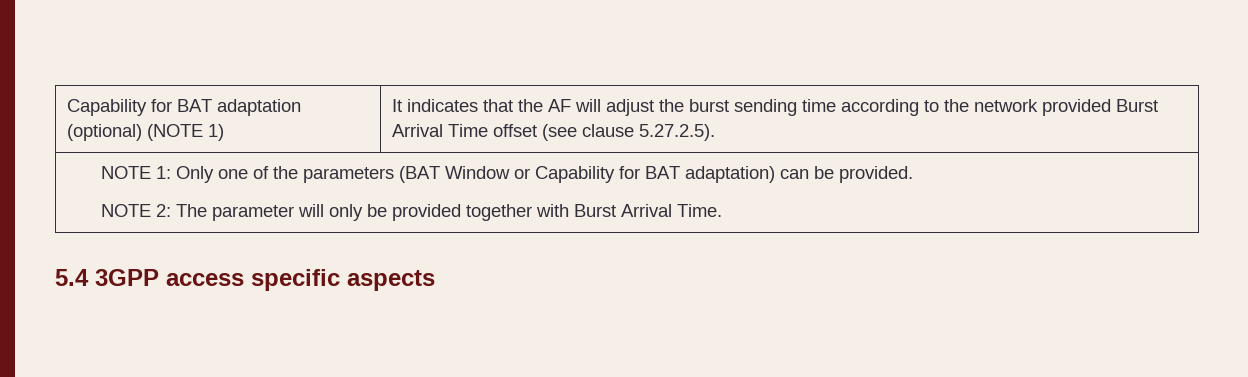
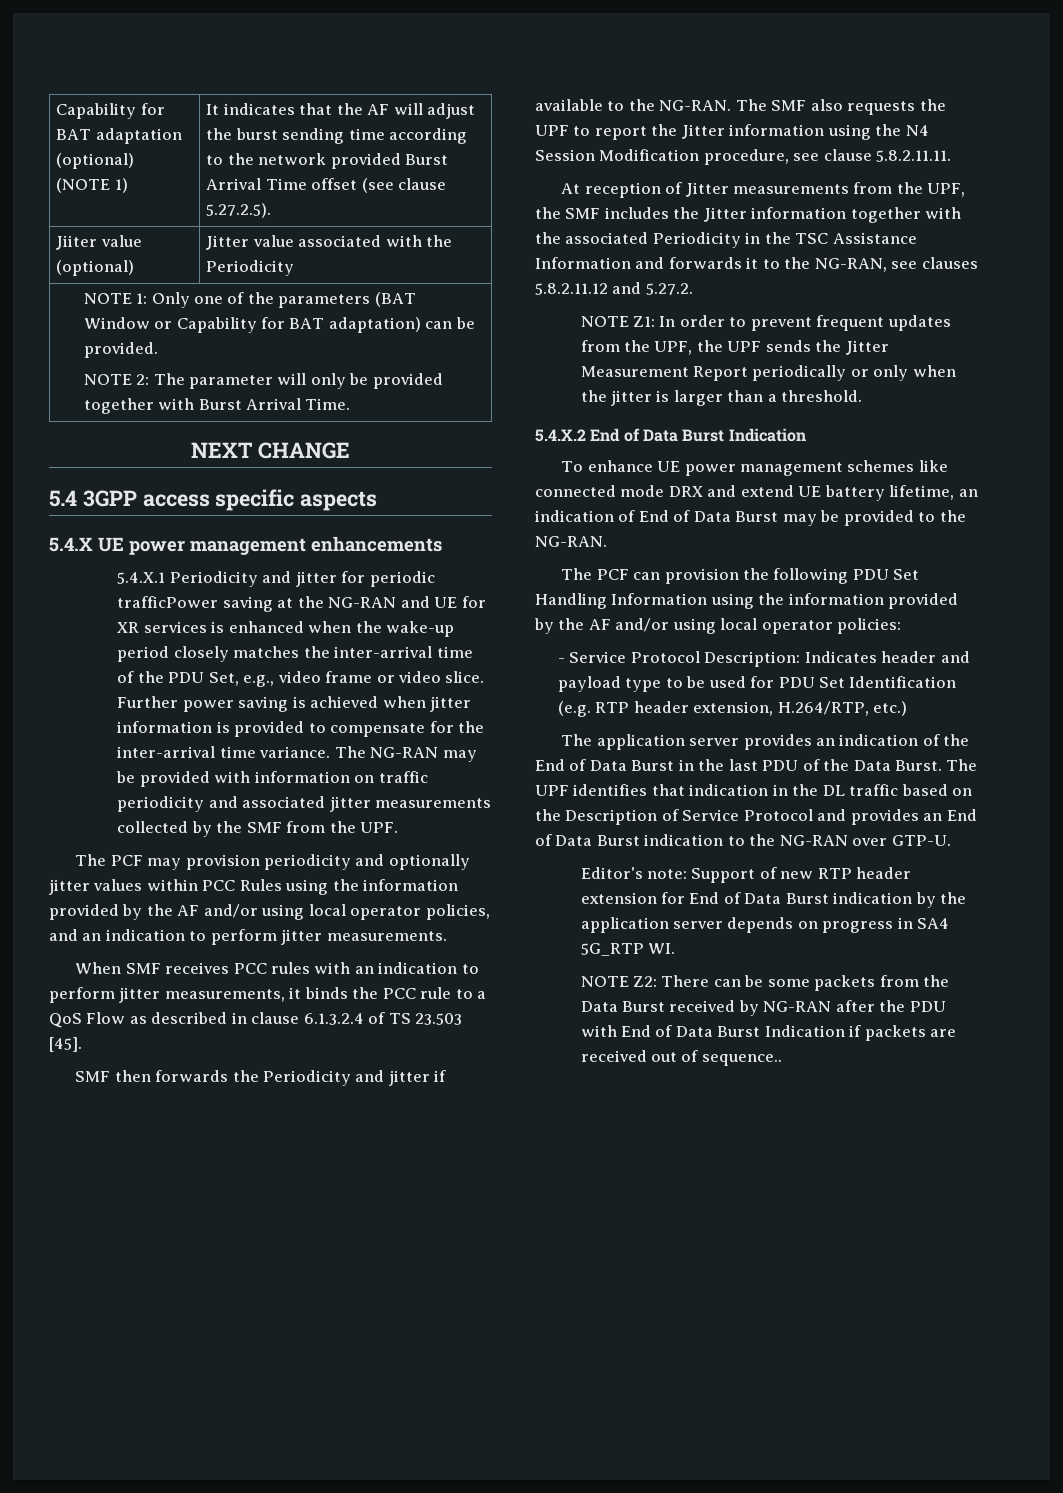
+ Jiiter value (optional) | Jitter value associated with the Periodicity
+ NEXT CHANGE
+ 5.4.X UE power management enhancements
+ 5.4.X.1 Periodicity and jitter for periodic trafficPower saving at the NG-RAN and UE for XR services is enhanced when the wake-up period closely matches the inter-arrival time of the PDU Set, e.g., video frame or video slice. Further power saving is achieved when jitter information is provided to compensate for the inter-arrival time variance. The NG-RAN may be provided with information on traffic periodicity and associated jitter measurements collected by the SMF from the UPF.
+ The PCF may provision periodicity and optionally jitter values within PCC Rules using the information provided by the AF and/or using local operator policies, and an indication to perform jitter measurements.
+ When SMF receives PCC rules with an indication to perform jitter measurements, it binds the PCC rule to a QoS Flow as described in clause 6.1.3.2.4 of TS 23.503 [45].
+ SMF then forwards the Periodicity and jitter if available to the NG-RAN. The SMF also requests the UPF to report the Jitter information using the N4 Session Modification procedure, see clause 5.8.2.11.11.
+ At reception of Jitter measurements from the UPF, the SMF includes the Jitter information together with the associated Periodicity in the TSC Assistance Information and forwards it to the NG-RAN, see clauses 5.8.2.11.12 and 5.27.2.
+ NOTE Z1: In order to prevent frequent updates from the UPF, the UPF sends the Jitter Measurement Report periodically or only when the jitter is larger than a threshold.
+ 5.4.X.2 End of Data Burst Indication
+ To enhance UE power management schemes like connected mode DRX and extend UE battery lifetime, an indication of End of Data Burst may be provided to the NG-RAN.
+ The PCF can provision the following PDU Set Handling Information using the information provided by the AF and/or using local operator policies:
+ - Service Protocol Description: Indicates header and payload type to be used for PDU Set Identification (e.g. RTP header extension, H.264/RTP, etc.)
+ The application server provides an indication of the End of Data Burst in the last PDU of the Data Burst. The UPF identifies that indication in the DL traffic based on the Description of Service Protocol and provides an End of Data Burst indication to the NG-RAN over GTP-U.
+ Editor's note: Support of new RTP header extension for End of Data Burst indication by the application server depends on progress in SA4 5G_RTP WI.
+ NOTE Z2: There can be some packets from the Data Burst received by NG-RAN after the PDU with End of Data Burst Indication if packets are received out of sequence..

